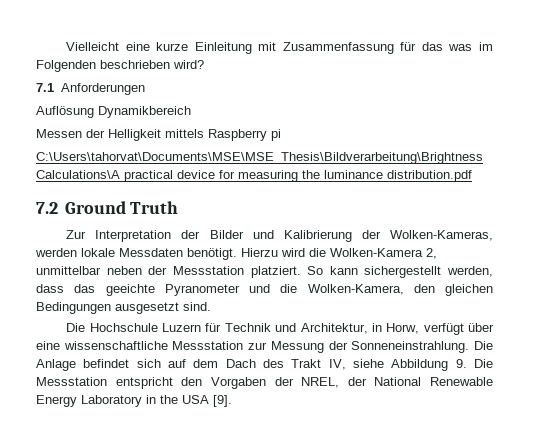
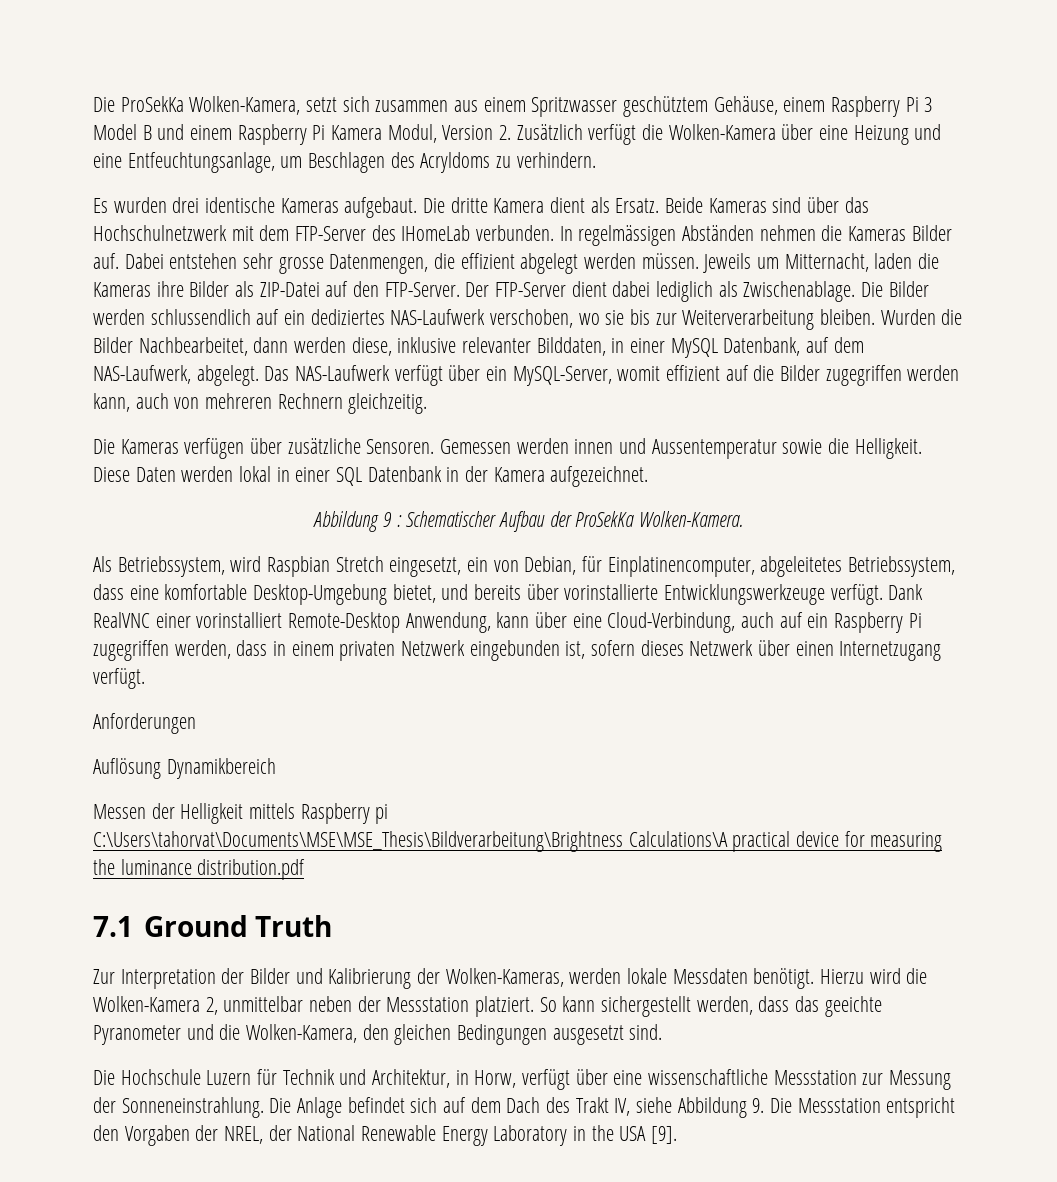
- Vielleicht eine kurze Einleitung mit Zusammenfassung für das was im Folgenden beschrieben wird?
- 7.1 Anforderungen
+ Die ProSekKa Wolken-Kamera, setzt sich zusammen aus einem Spritzwasser geschütztem Gehäuse, einem Raspberry Pi 3 Model B und einem Raspberry Pi Kamera Modul, Version 2. Zusätzlich verfügt die Wolken-Kamera über eine Heizung und eine Entfeuchtungsanlage, um Beschlagen des Acryldoms zu verhindern.
+ Es wurden drei identische Kameras aufgebaut. Die dritte Kamera dient als Ersatz. Beide Kameras sind über das Hochschulnetzwerk mit dem FTP-Server des IHomeLab verbunden. In regelmässigen Abständen nehmen die Kameras Bilder auf. Dabei entstehen sehr grosse Datenmengen, die effizient abgelegt werden müssen. Jeweils um Mitternacht, laden die Kameras ihre Bilder als ZIP-Datei auf den FTP-Server. Der FTP-Server dient dabei lediglich als Zwischenablage. Die Bilder werden schlussendlich auf ein dediziertes NAS-Laufwerk verschoben, wo sie bis zur Weiterverarbeitung bleiben. Wurden die Bilder Nachbearbeitet, dann werden diese, inklusive relevanter Bilddaten, in einer MySQL Datenbank, auf dem NAS-Laufwerk, abgelegt. Das NAS-Laufwerk verfügt über ein MySQL-Server, womit effizient auf die Bilder zugegriffen werden kann, auch von mehreren Rechnern gleichzeitig.
+ Die Kameras verfügen über zusätzliche Sensoren. Gemessen werden innen und Aussentemperatur sowie die Helligkeit. Diese Daten werden lokal in einer SQL Datenbank in der Kamera aufgezeichnet.
+ Abbildung 9 : Schematischer Aufbau der ProSekKa Wolken-Kamera.
+ Als Betriebssystem, wird Raspbian Stretch eingesetzt, ein von Debian, für Einplatinencomputer, abgeleitetes Betriebssystem, dass eine komfortable Desktop-Umgebung bietet, und bereits über vorinstallierte Entwicklungswerkzeuge verfügt. Dank RealVNC einer vorinstalliert Remote-Desktop Anwendung, kann über eine Cloud-Verbindung, auch auf ein Raspberry Pi zugegriffen werden, dass in einem privaten Netzwerk eingebunden ist, sofern dieses Netzwerk über einen Internetzugang verfügt.
+ Anforderungen
- 7.2 Ground Truth
+ 7.1 Ground Truth

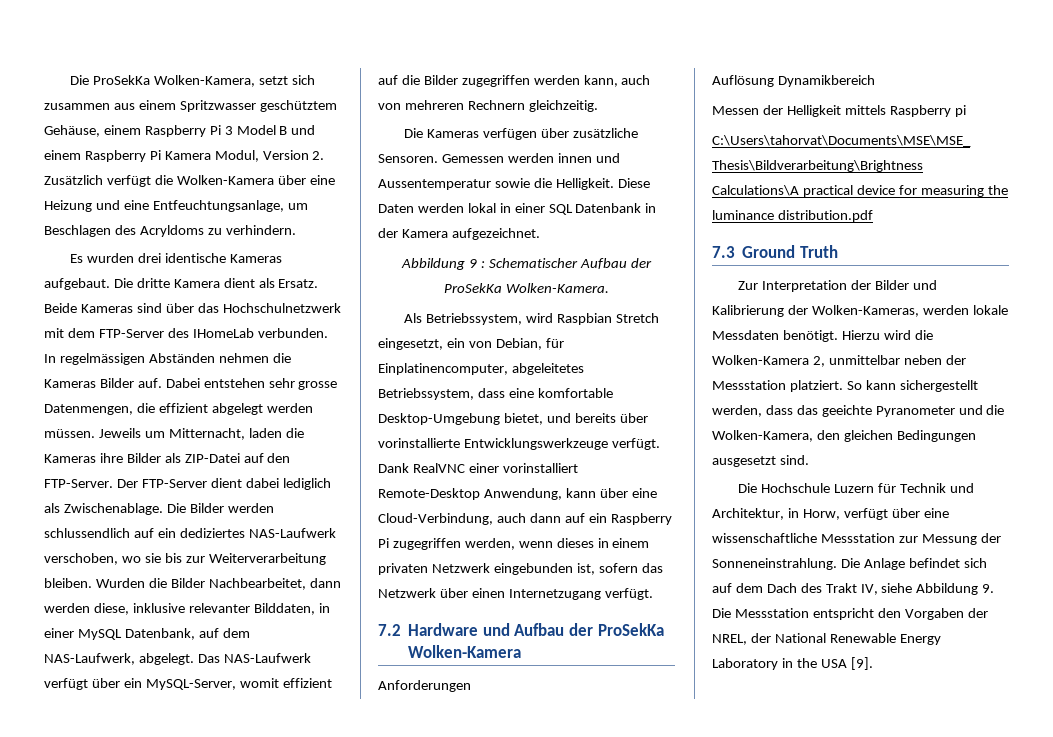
- Dank RealVNC einer vorinstalliert Remote-Desktop Anwendung, kann über eine Cloud-Verbindung, auch auf ein Raspberry Pi zugegriffen werden, dass in einem privaten Netzwerk eingebunden ist, sofern dieses Netzwerk über einen Internetzugang verfügt.
+ Dank RealVNC einer vorinstalliert Remote-Desktop Anwendung, kann über eine Cloud-Verbindung, auch dann auf ein Raspberry Pi zugegriffen werden, wenn dieses in einem privaten Netzwerk eingebunden ist, sofern das Netzwerk über einen Internetzugang verfügt.
+ 7.2 Hardware und Aufbau der ProSekKa Wolken-Kamera
- 7.1 Ground Truth
+ 7.3 Ground Truth

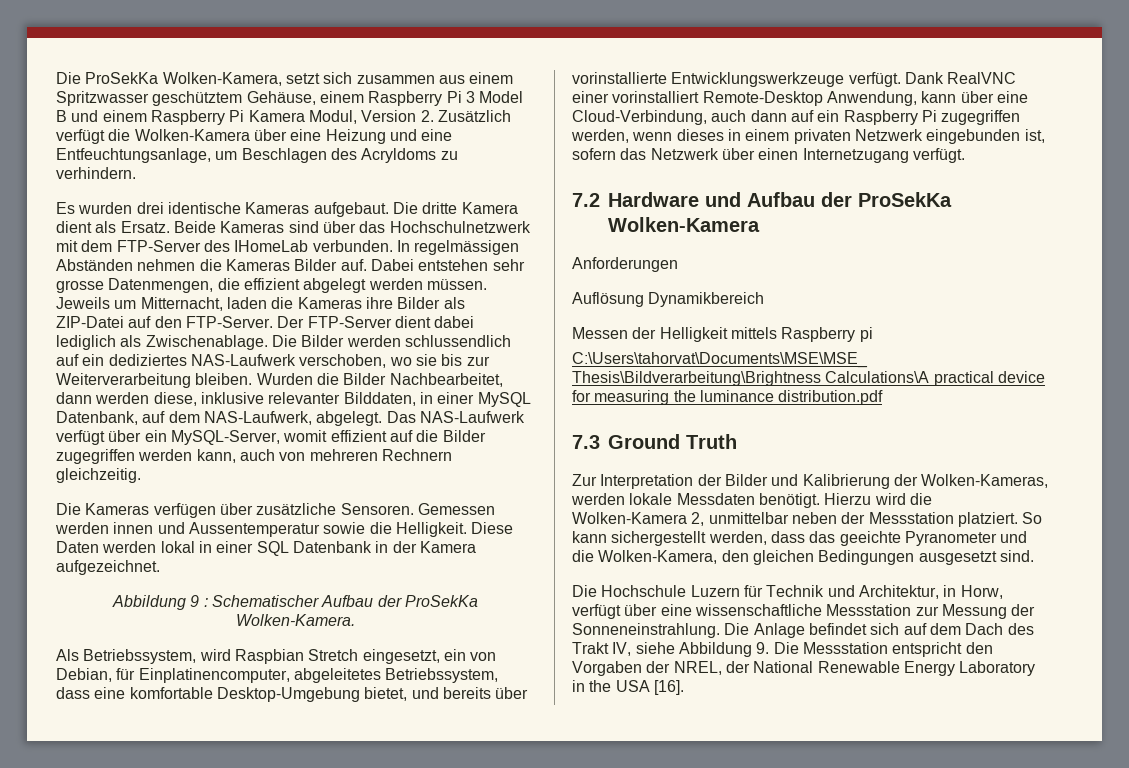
- Die Anlage befindet sich auf dem Dach des Trakt IV, siehe Abbildung 9. Die Messstation entspricht den Vorgaben der NREL, der National Renewable Energy Laboratory in the USA [9].
+ Die Anlage befindet sich auf dem Dach des Trakt IV, siehe Abbildung 9. Die Messstation entspricht den Vorgaben der NREL, der National Renewable Energy Laboratory in the USA [16].

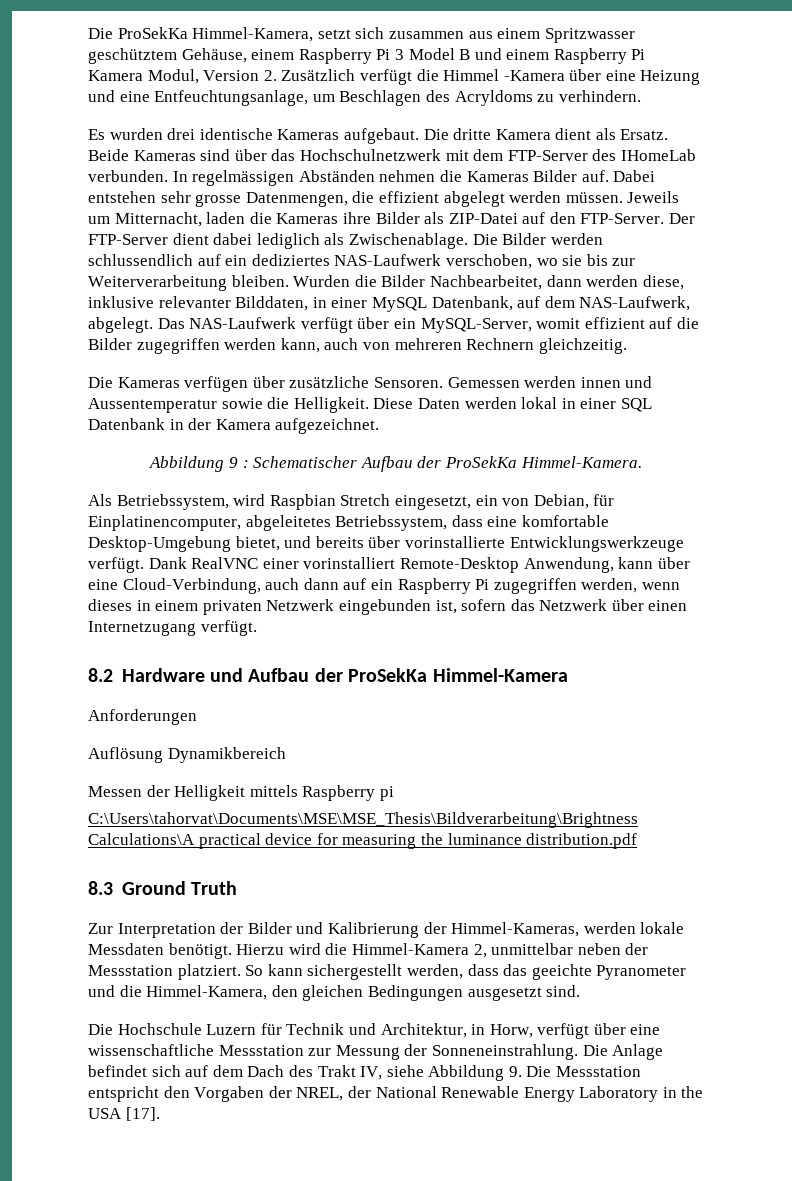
- Die ProSekKa Wolken-Kamera, setzt sich zusammen aus einem Spritzwasser geschütztem Gehäuse, einem Raspberry Pi 3 Model B und einem Raspberry Pi Kamera Modul, Version 2. Zusätzlich verfügt die Wolken-Kamera über eine Heizung und eine Entfeuchtungsanlage, um Beschlagen des Acryldoms zu verhindern.
+ Die ProSekKa Himmel-Kamera, setzt sich zusammen aus einem Spritzwasser geschütztem Gehäuse, einem Raspberry Pi 3 Model B und einem Raspberry Pi Kamera Modul, Version 2. Zusätzlich verfügt die Himmel -Kamera über eine Heizung und eine Entfeuchtungsanlage, um Beschlagen des Acryldoms zu verhindern.
- Abbildung 9 : Schematischer Aufbau der ProSekKa Wolken-Kamera.
+ Abbildung 9 : Schematischer Aufbau der ProSekKa Himmel-Kamera.
- 7.2 Hardware und Aufbau der ProSekKa Wolken-Kamera
+ 8.2 Hardware und Aufbau der ProSekKa Himmel-Kamera
- 7.3 Ground Truth
+ 8.3 Ground Truth
- Zur Interpretation der Bilder und Kalibrierung der Wolken-Kameras, werden lokale Messdaten benötigt.
+ Zur Interpretation der Bilder und Kalibrierung der Himmel-Kameras, werden lokale Messdaten benötigt.
- Hierzu wird die Wolken-Kamera 2, unmittelbar neben der Messstation platziert.
+ Hierzu wird die Himmel-Kamera 2, unmittelbar neben der Messstation platziert.
- So kann sichergestellt werden, dass das geeichte Pyranometer und die Wolken-Kamera, den gleichen Bedingungen ausgesetzt sind.
+ So kann sichergestellt werden, dass das geeichte Pyranometer und die Himmel-Kamera, den gleichen Bedingungen ausgesetzt sind.
- Die Anlage befindet sich auf dem Dach des Trakt IV, siehe Abbildung 9. Die Messstation entspricht den Vorgaben der NREL, der National Renewable Energy Laboratory in the USA [16].
+ Die Anlage befindet sich auf dem Dach des Trakt IV, siehe Abbildung 9. Die Messstation entspricht den Vorgaben der NREL, der National Renewable Energy Laboratory in the USA [17].

